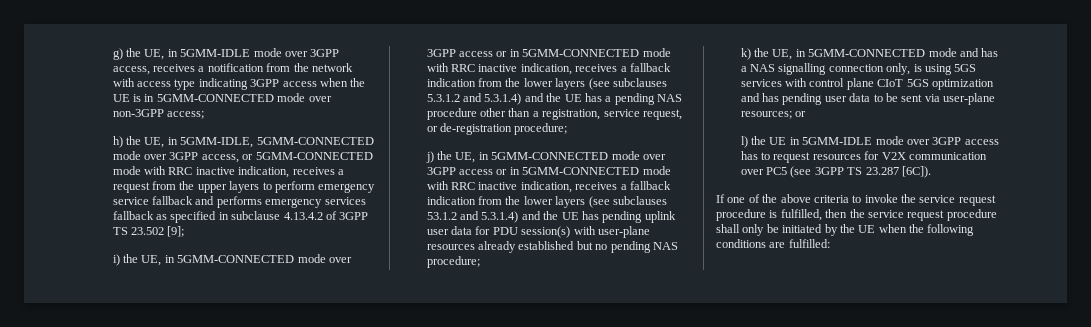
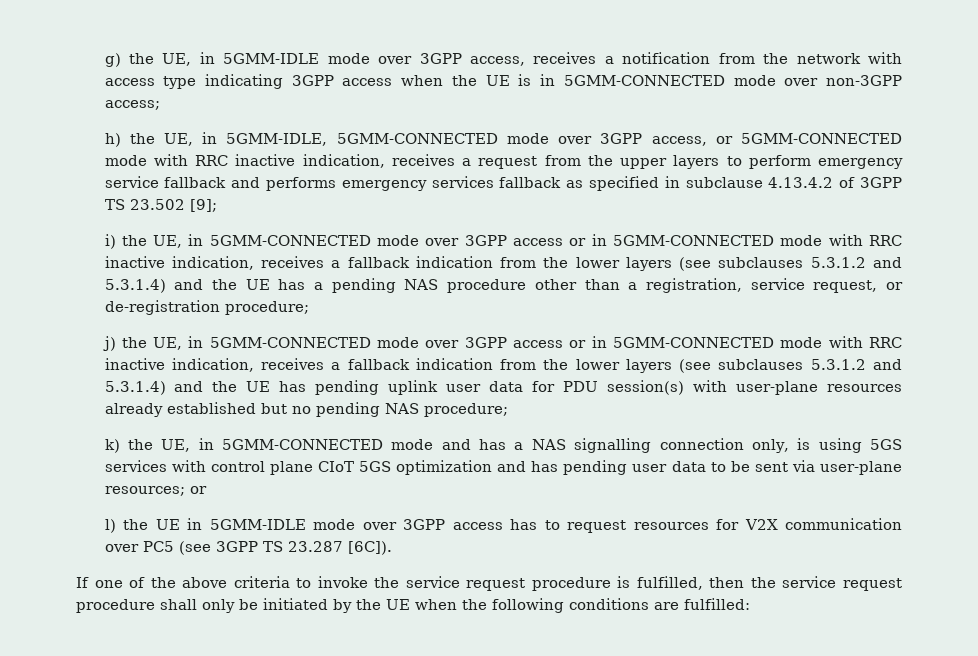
- j) the UE, in 5GMM-CONNECTED mode over 3GPP access or in 5GMM-CONNECTED mode with RRC inactive indication, receives a fallback indication from the lower layers (see subclauses 53.1.2 and 5.3.1.4) and the UE has pending uplink user data for PDU session(s) with user-plane resources already established but no pending NAS procedure;
+ j) the UE, in 5GMM-CONNECTED mode over 3GPP access or in 5GMM-CONNECTED mode with RRC inactive indication, receives a fallback indication from the lower layers (see subclauses 5.3.1.2 and 5.3.1.4) and the UE has pending uplink user data for PDU session(s) with user-plane resources already established but no pending NAS procedure;

